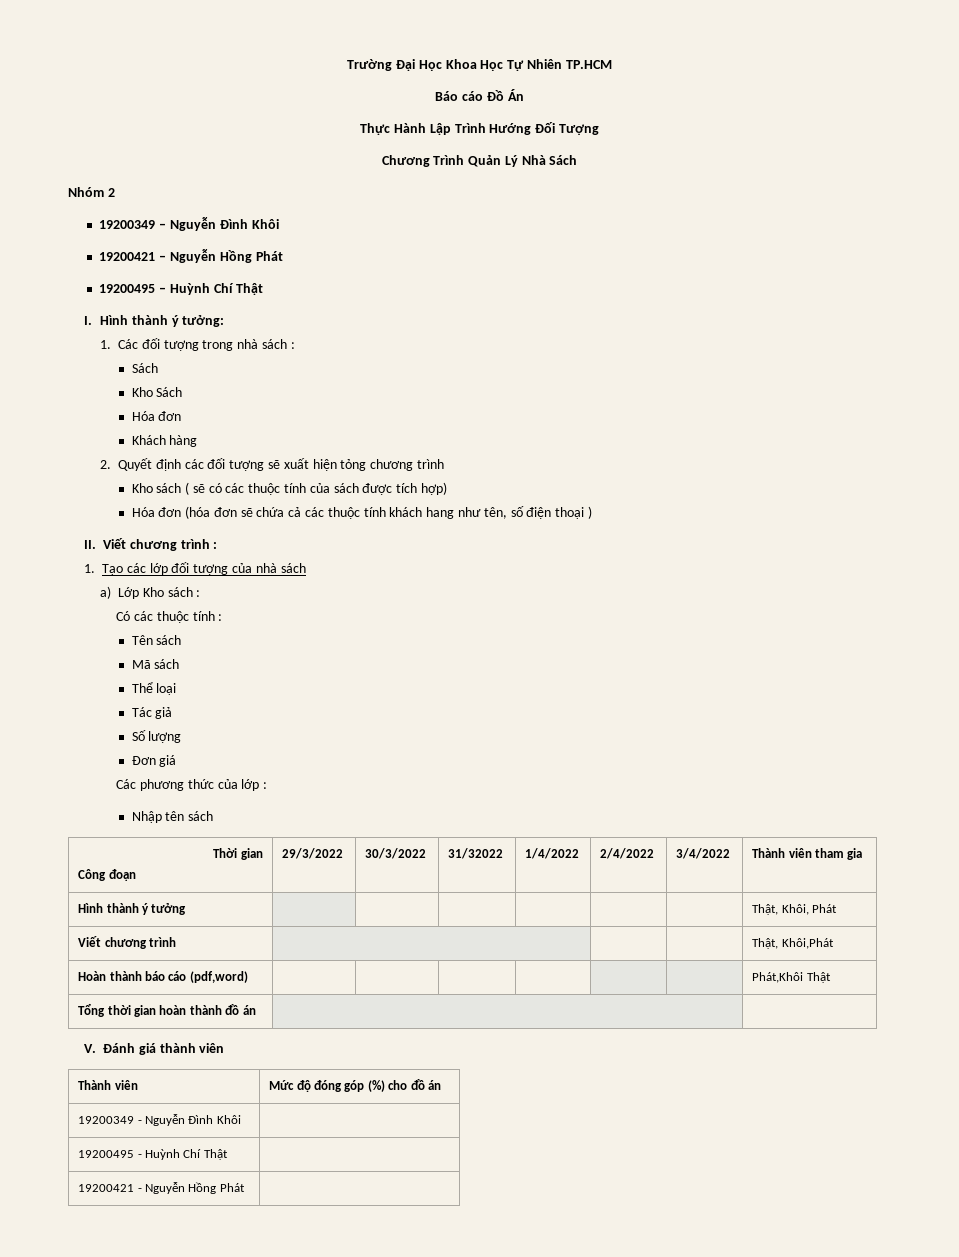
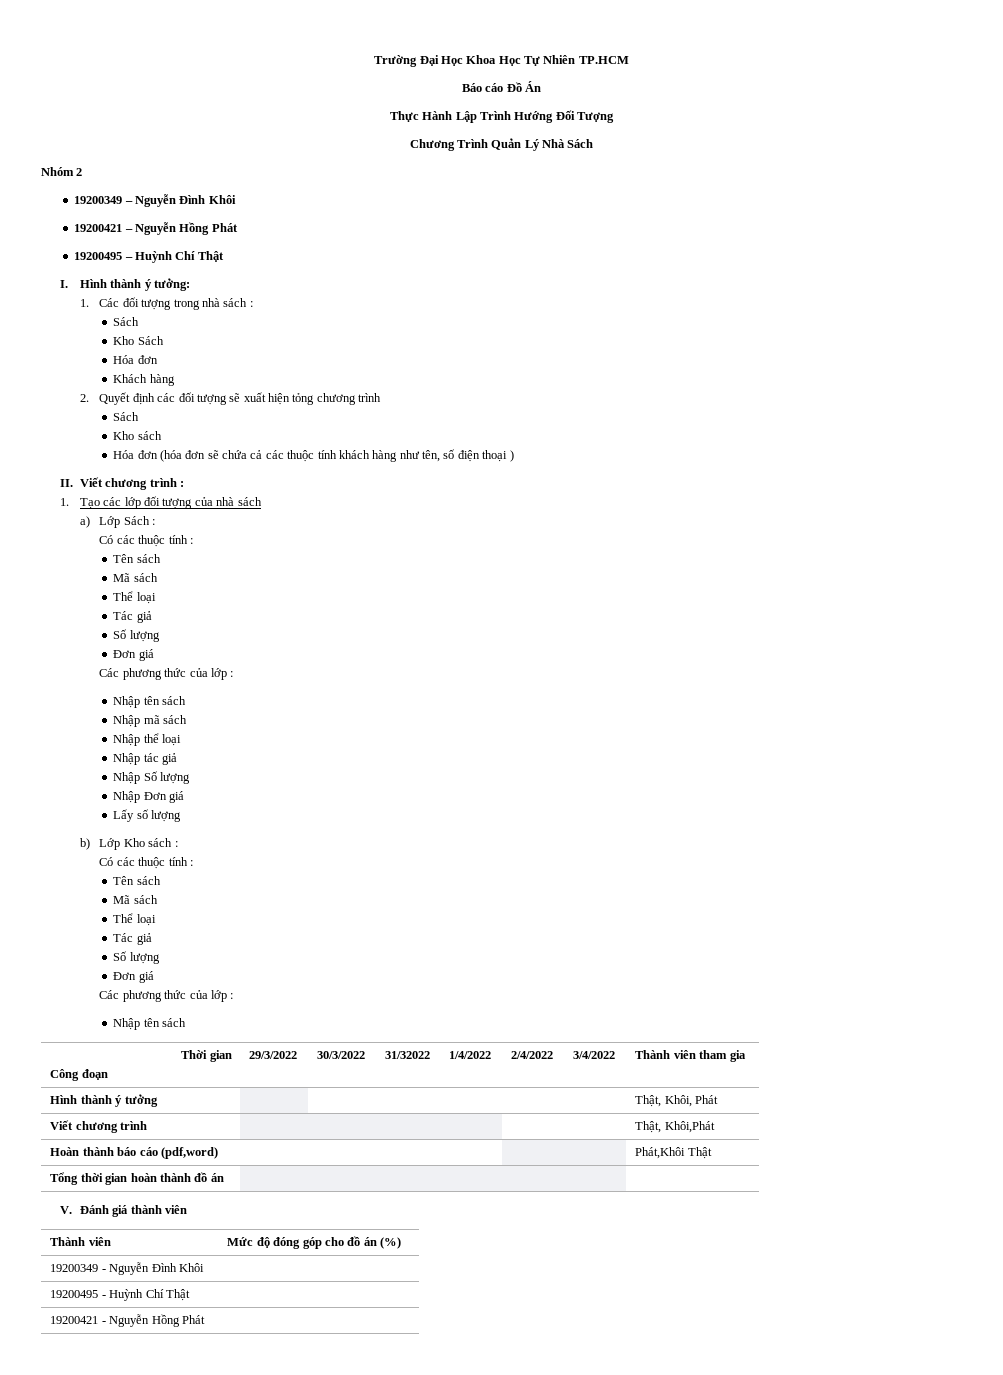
  2. Quyết định các đối tượng sẽ xuất hiện tỏng chương trình
- Kho sách ( sẽ có các thuộc tính của sách được tích hợp)
+ Sách
+ Kho sách
- Hóa đơn (hóa đơn sẽ chứa cả các thuộc tính khách hang như tên, số điện thoại )
+ Hóa đơn (hóa đơn sẽ chứa cả các thuộc tính khách hàng như tên, số điện thoại )
- a) Lớp Kho sách :
+ a) Lớp Sách :
+ Có các thuộc tính :
+ Tên sách
+ Mã sách
+ Thể loại
+ Tác giả
+ Số lượng
+ Đơn giá
+ Các phương thức của lớp :
+ Nhập tên sách
+ Nhập mã sách
+ Nhập thể loại
+ Nhập tác giả
+ Nhập Số lượng
+ Nhập Đơn giá
+ Lấy số lượng
+ b) Lớp Kho sách :
- Thành viên | Mức độ đóng góp (%) cho đồ án
+ Thành viên | Mức độ đóng góp cho đồ án (%)

